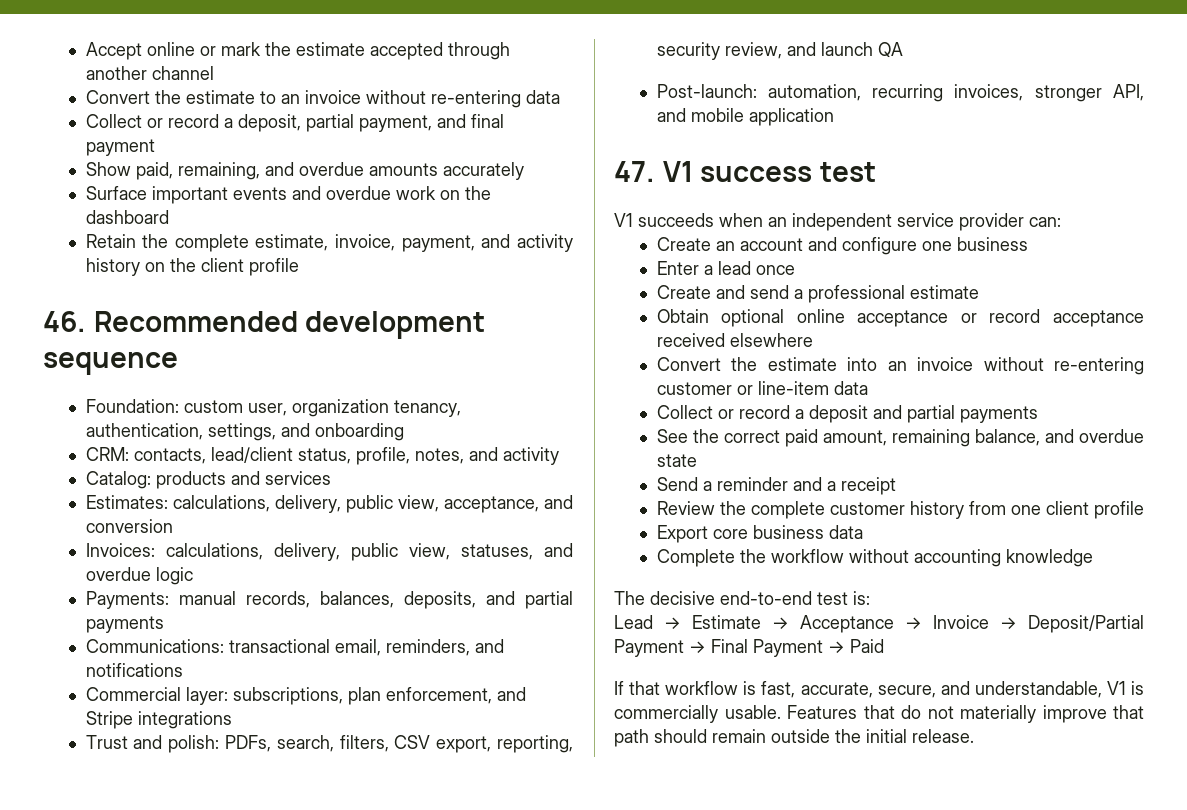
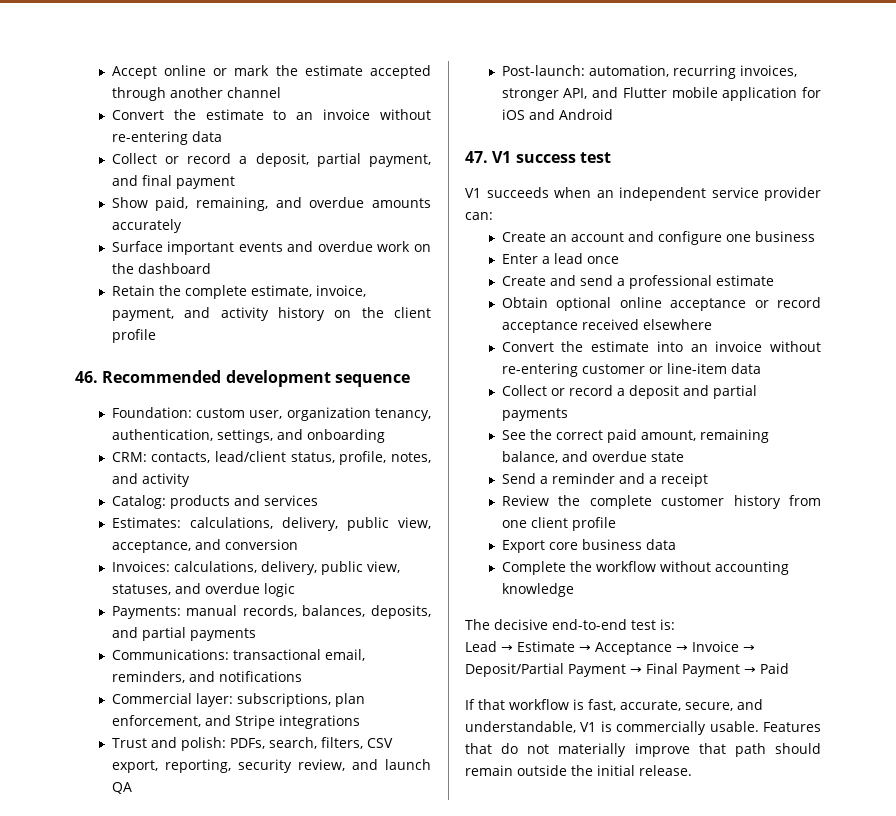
- Post-launch: automation, recurring invoices, stronger API, and mobile application
+ Post-launch: automation, recurring invoices, stronger API, and Flutter mobile application for iOS and Android

